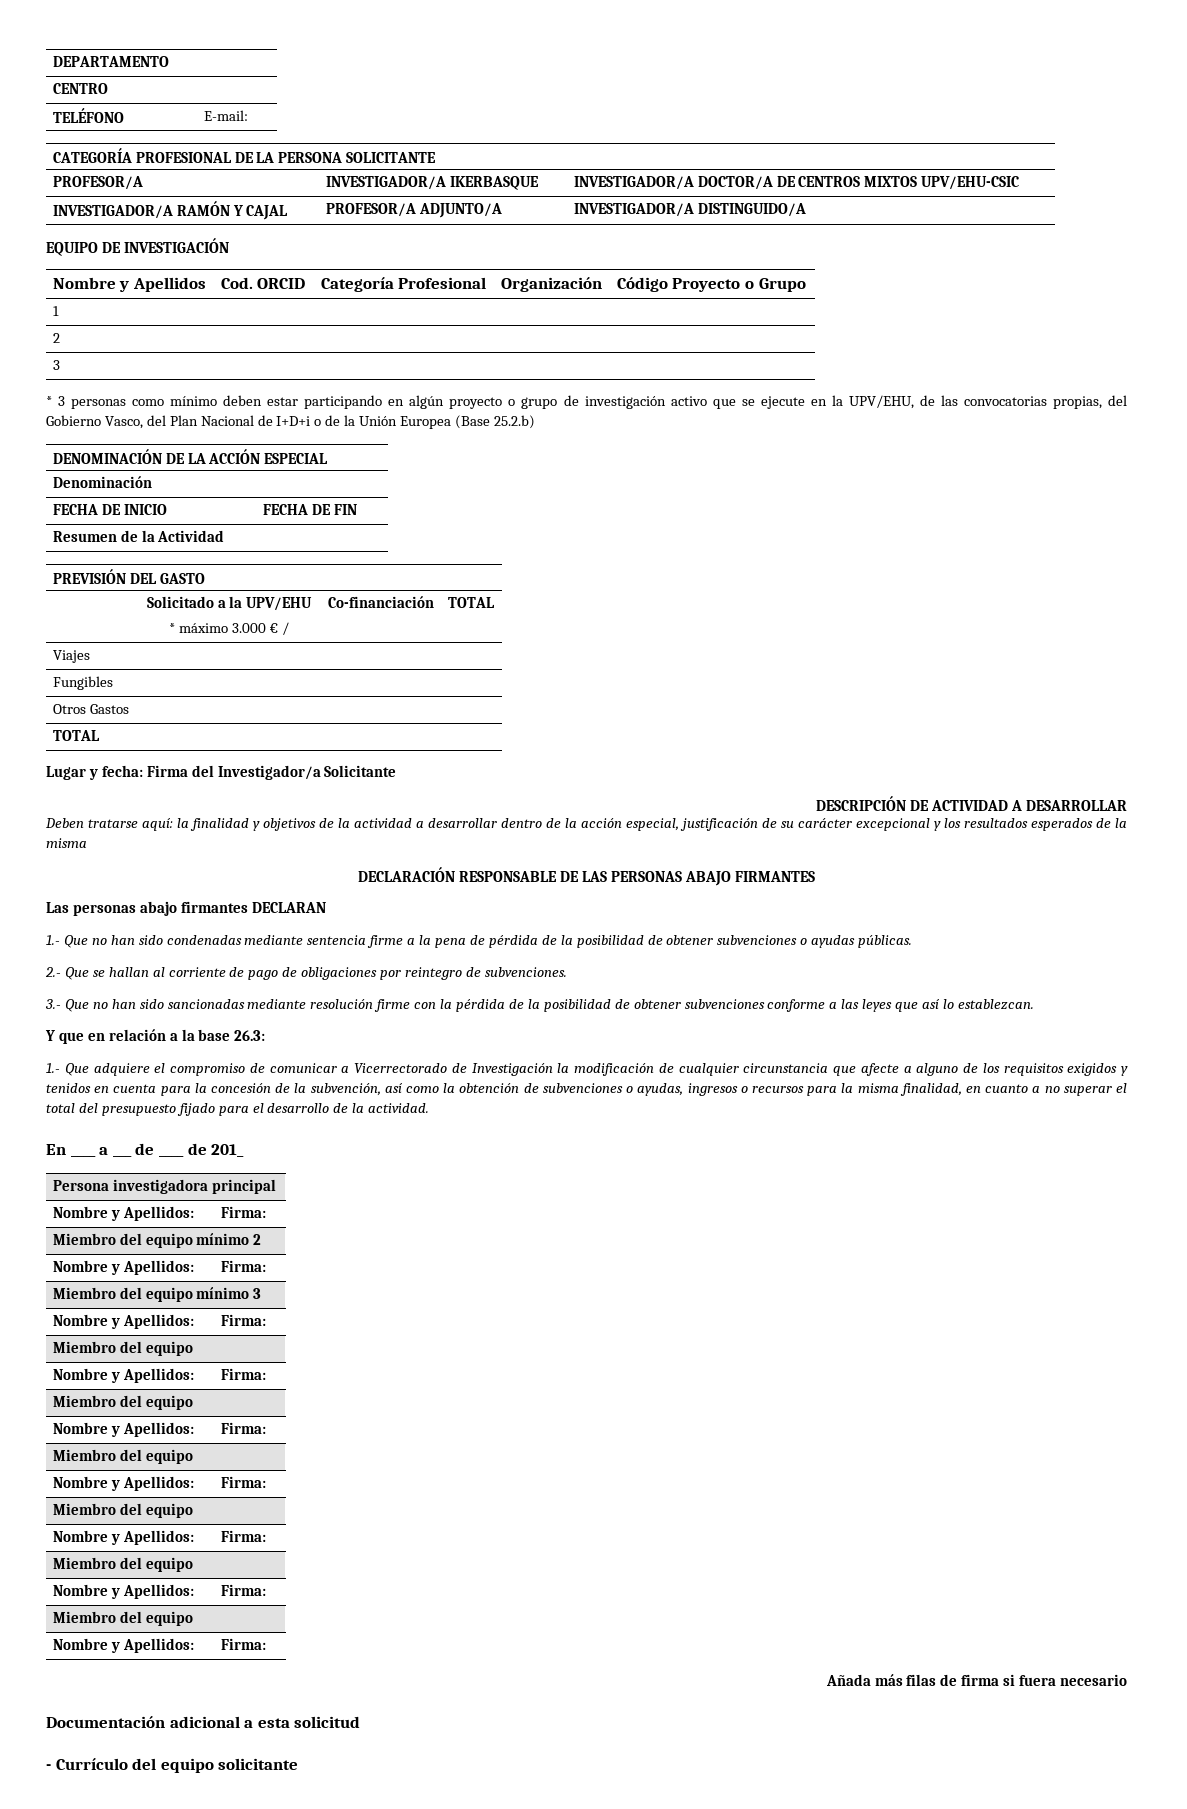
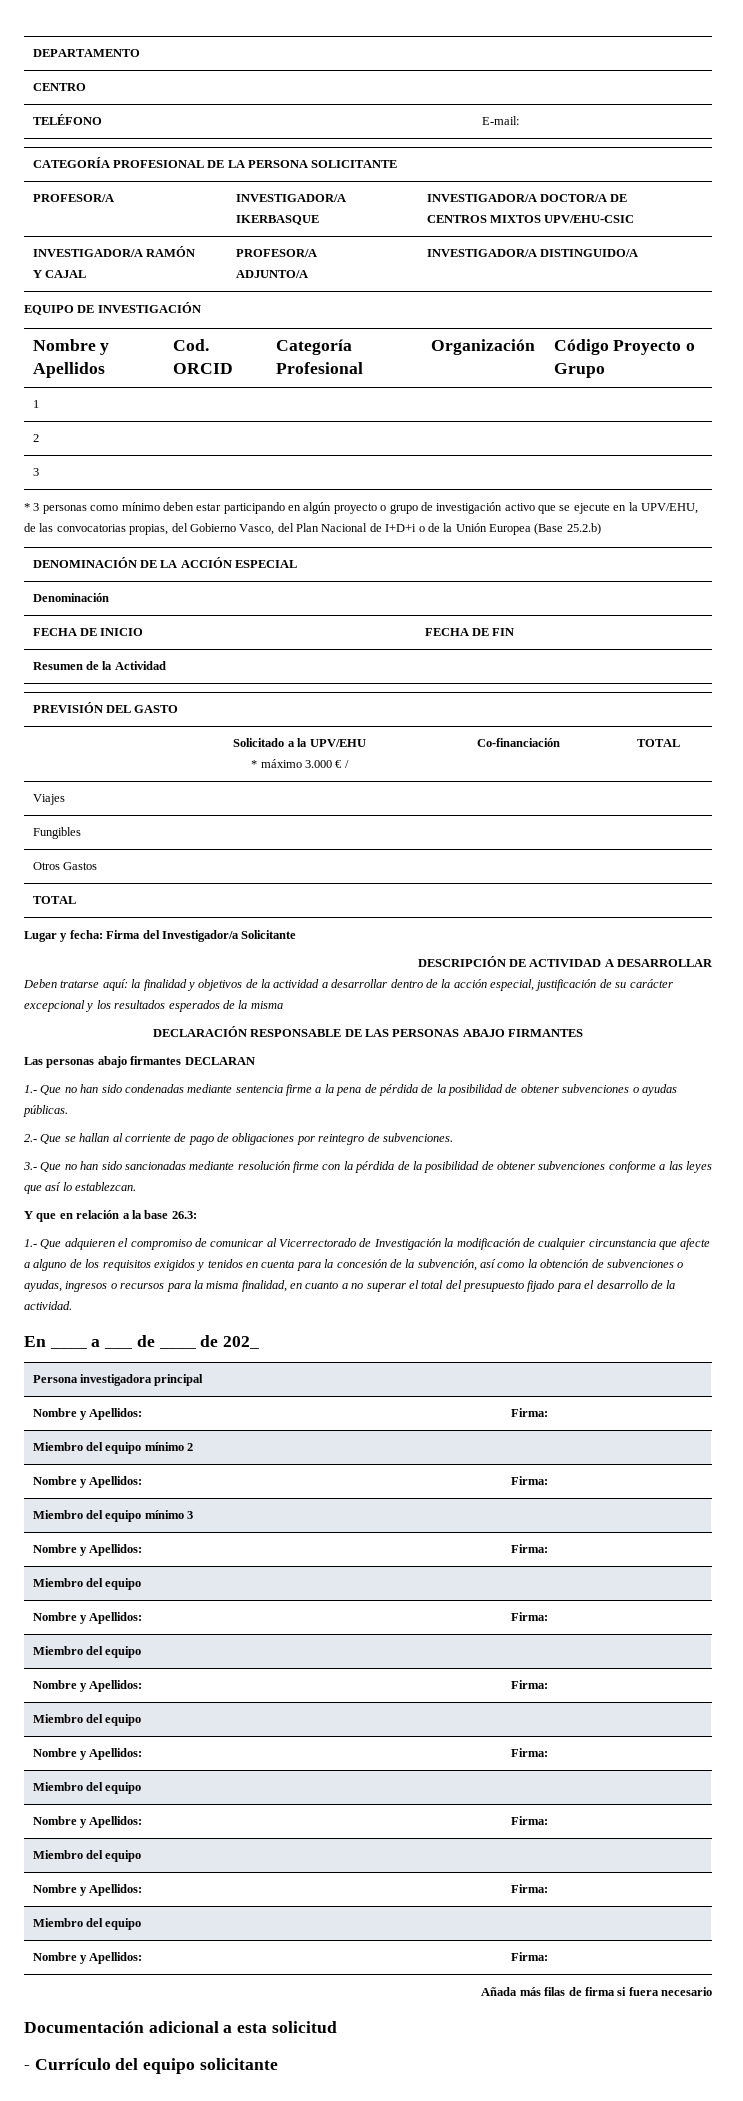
- 1.- Que adquiere el compromiso de comunicar a Vicerrectorado de Investigación la modificación de cualquier circunstancia que afecte a alguno de los requisitos exigidos y tenidos en cuenta para la concesión de la subvención, así como la obtención de subvenciones o ayudas, ingresos o recursos para la misma finalidad, en cuanto a no superar el total del presupuesto fijado para el desarrollo de la actividad.
+ 1.- Que adquieren el compromiso de comunicar al Vicerrectorado de Investigación la modificación de cualquier circunstancia que afecte a alguno de los requisitos exigidos y tenidos en cuenta para la concesión de la subvención, así como la obtención de subvenciones o ayudas, ingresos o recursos para la misma finalidad, en cuanto a no superar el total del presupuesto fijado para el desarrollo de la actividad.
- En ____ a ___ de ____ de 201_
+ En ____ a ___ de ____ de 202_

